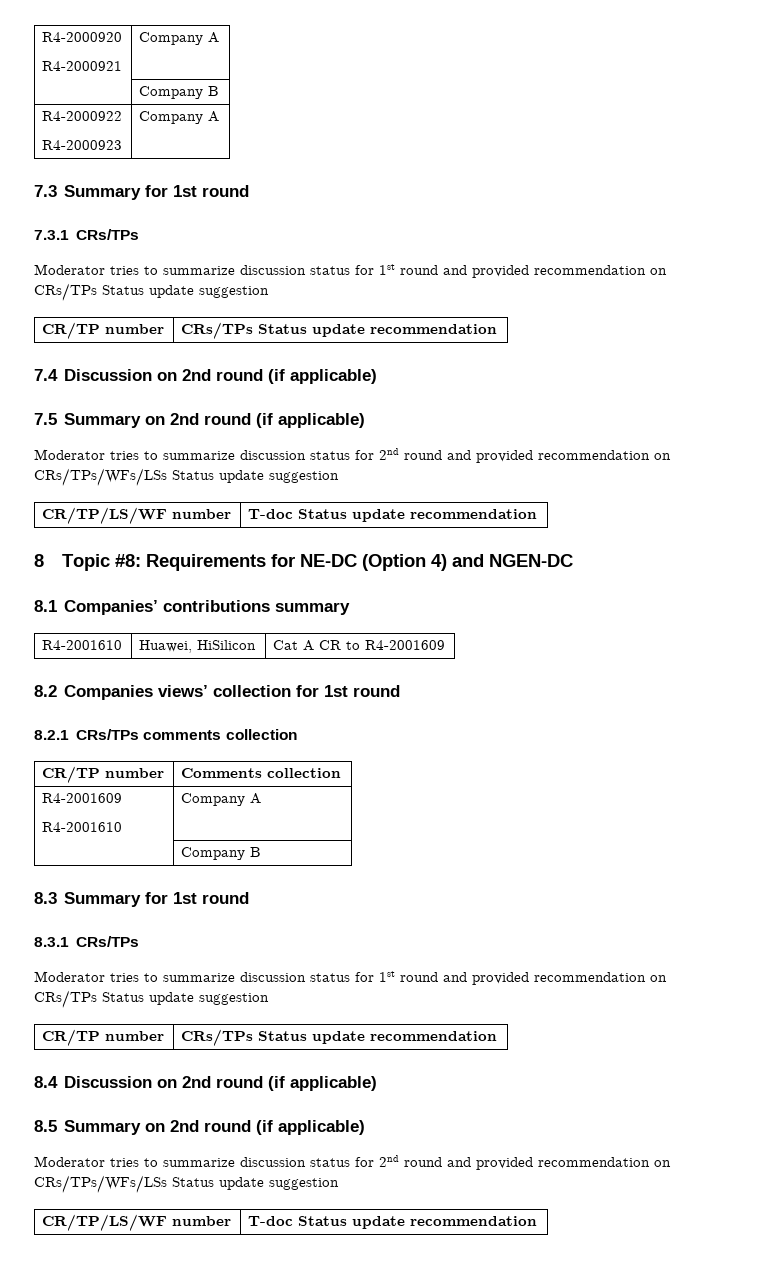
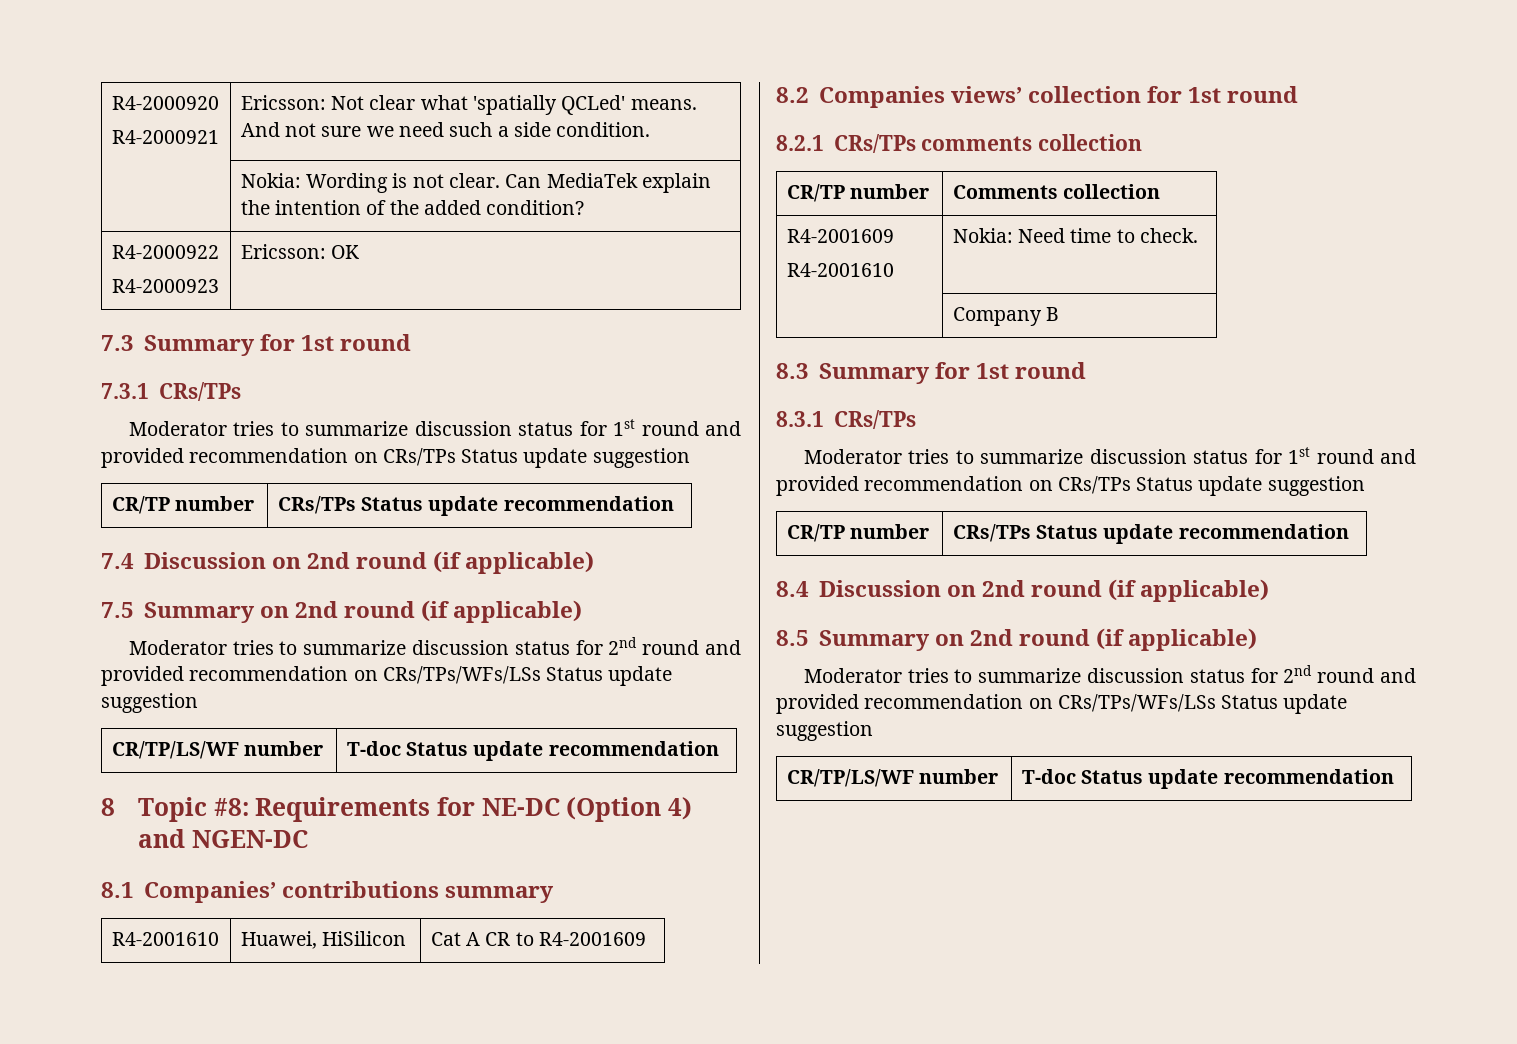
  R4-2000920
- R4-2000921 | Company A
- | Company B
+ R4-2000921 | Ericsson: Not clear what 'spatially QCLed' means. And not sure we need such a side condition.
+ | Nokia: Wording is not clear. Can MediaTek explain the intention of the added condition?
  R4-2000922
- R4-2000923 | Company A
+ R4-2000923 | Ericsson: OK
  CR/TP number | Comments collection
  R4-2001609
- R4-2001610 | Company A
+ R4-2001610 | Nokia: Need time to check.

